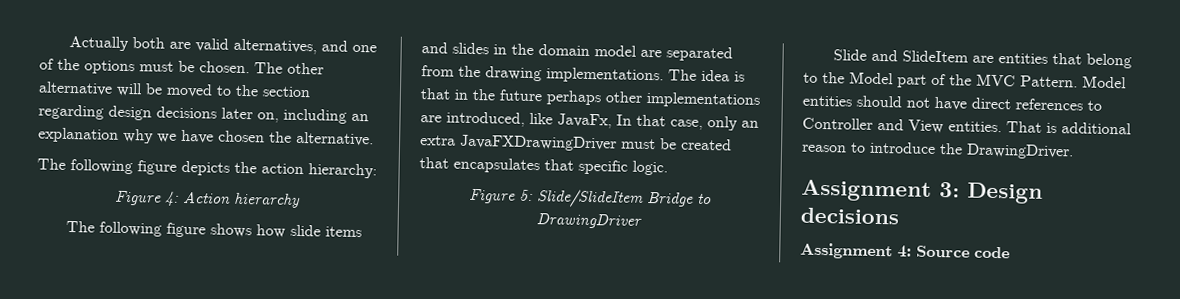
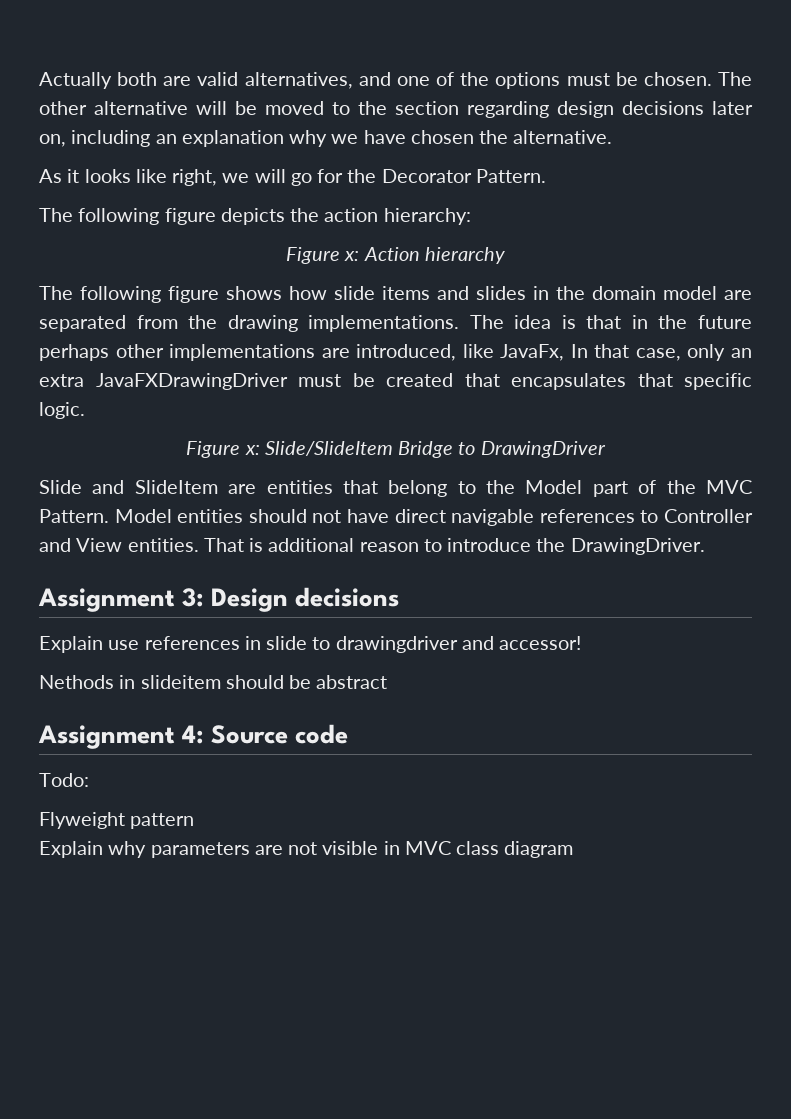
+ As it looks like right, we will go for the Decorator Pattern.
- Figure 4: Action hierarchy
+ Figure x: Action hierarchy
- Figure 5: Slide/SlideItem Bridge to DrawingDriver
+ Figure x: Slide/SlideItem Bridge to DrawingDriver
- Model entities should not have direct references to Controller and View entities.
+ Model entities should not have direct navigable references to Controller and View entities.
+ Explain use references in slide to drawingdriver and accessor!
+ Nethods in slideitem should be abstract
  Assignment 4: Source code
+ Todo:
+ Flyweight pattern
+ Explain why parameters are not visible in MVC class diagram

